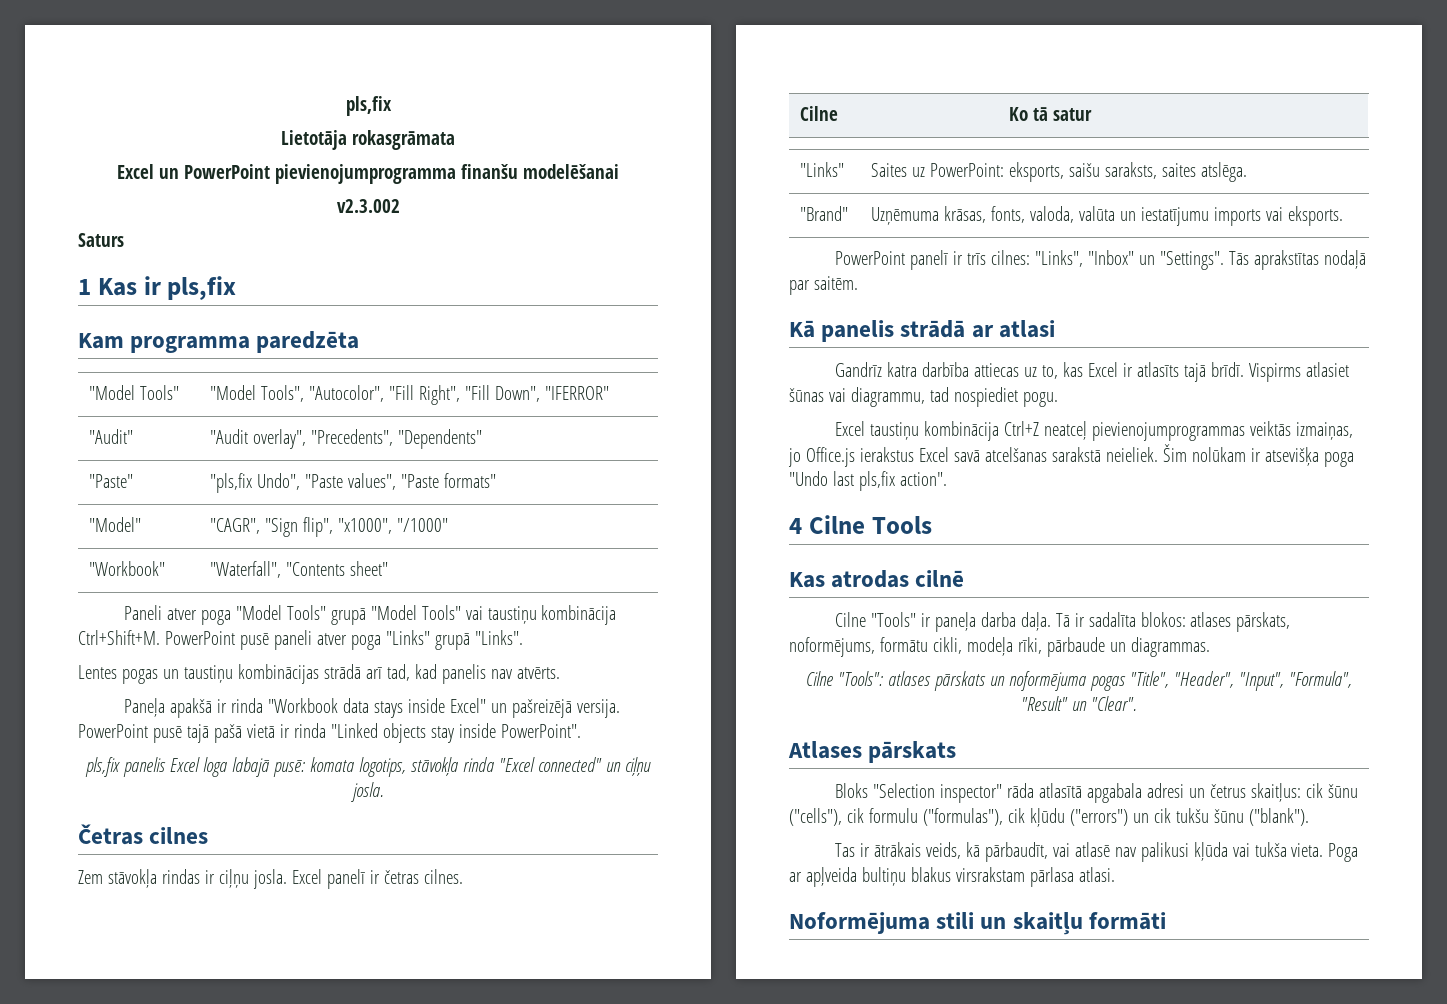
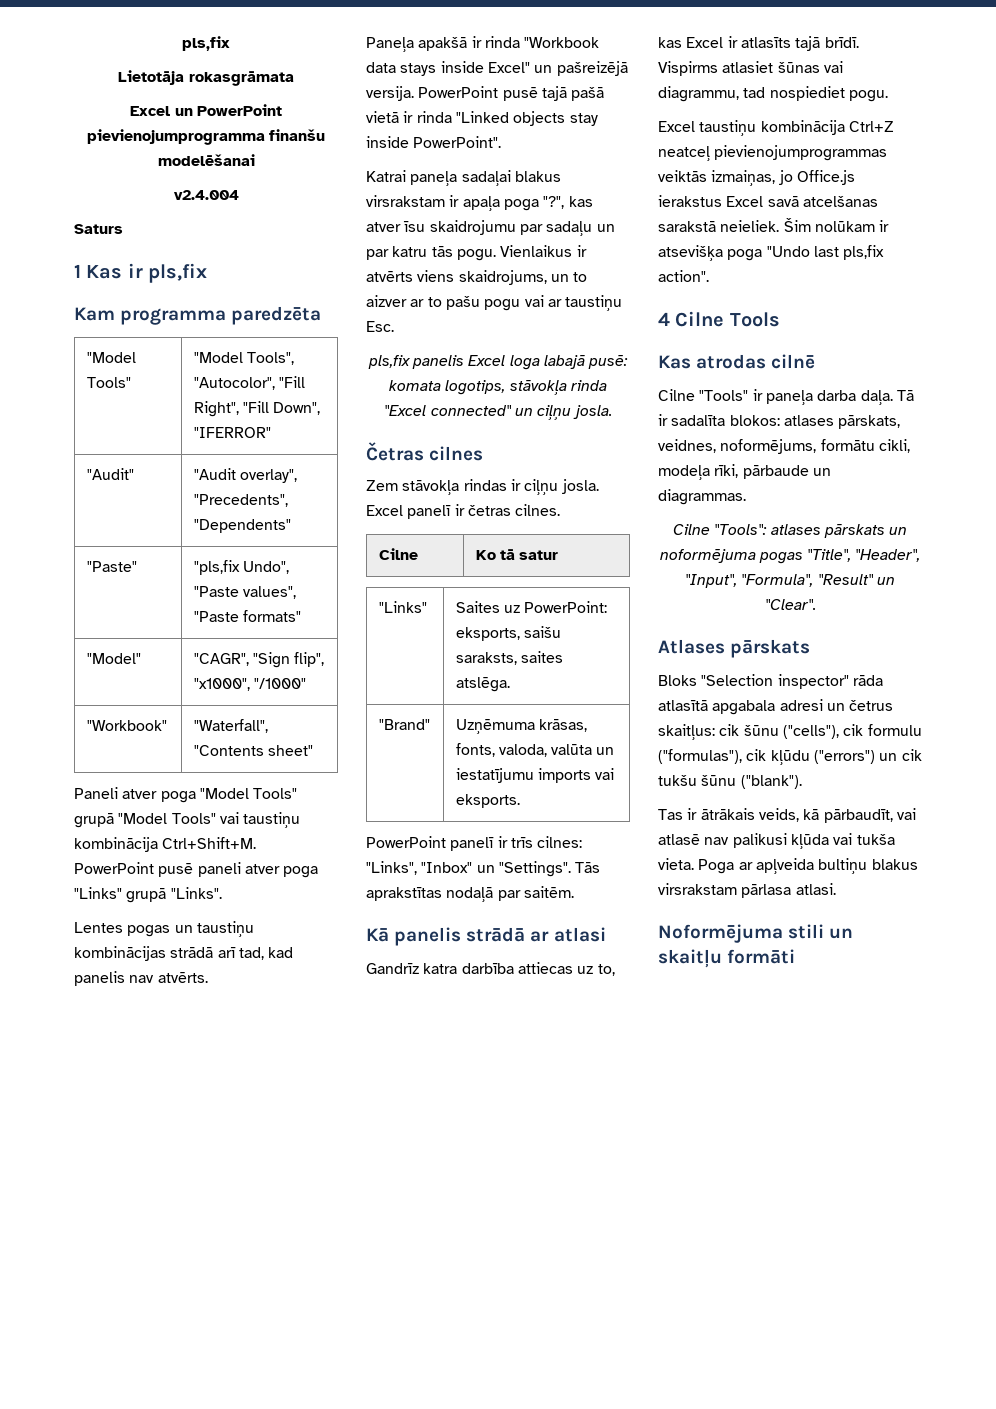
- v2.3.002
+ v2.4.004
+ Katrai paneļa sadaļai blakus virsrakstam ir apaļa poga "?", kas atver īsu skaidrojumu par sadaļu un par katru tās pogu. Vienlaikus ir atvērts viens skaidrojums, un to aizver ar to pašu pogu vai ar taustiņu Esc.
- Tā ir sadalīta blokos: atlases pārskats, noformējums, formātu cikli, modeļa rīki, pārbaude un diagrammas.
+ Tā ir sadalīta blokos: atlases pārskats, veidnes, noformējums, formātu cikli, modeļa rīki, pārbaude un diagrammas.

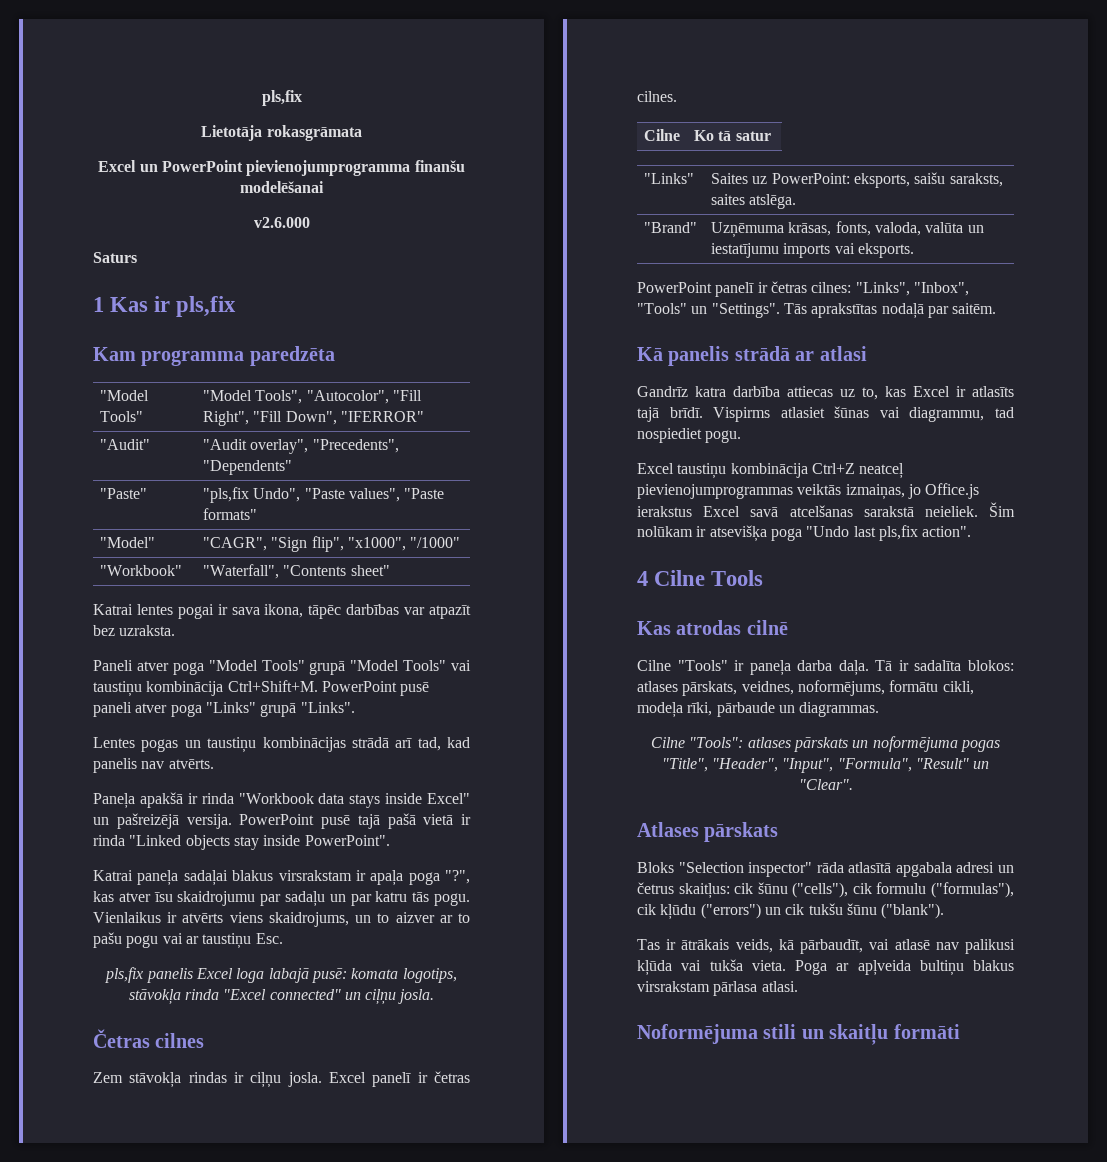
- v2.4.004
+ v2.6.000
+ Katrai lentes pogai ir sava ikona, tāpēc darbības var atpazīt bez uzraksta.
- PowerPoint panelī ir trīs cilnes: "Links", "Inbox" un "Settings".
+ PowerPoint panelī ir četras cilnes: "Links", "Inbox", "Tools" un "Settings".

